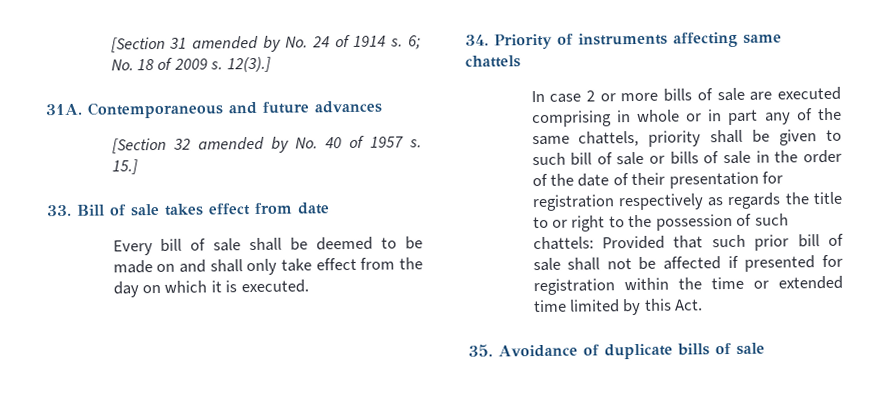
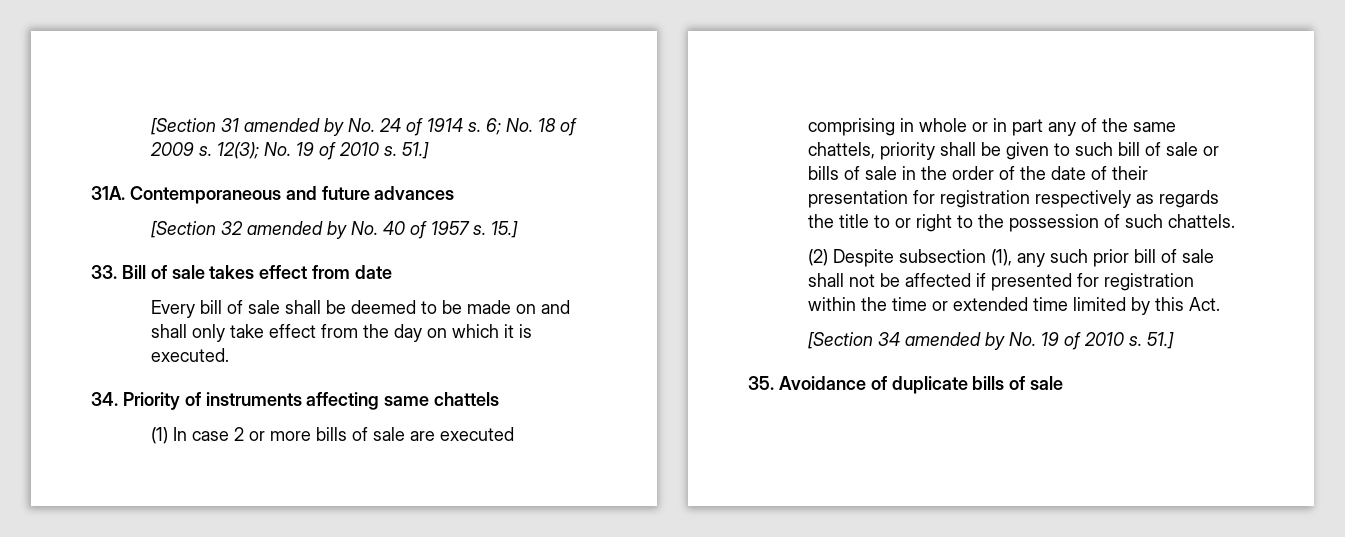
- 12(3).]
+ 12(3); No. 19 of 2010 s. 51.]
- In case 2 or more bills of sale are executed comprising in whole or in part any of the same chattels, priority shall be given to such bill of sale or bills of sale in the order of the date of their presentation for registration respectively as regards the title to or right to the possession of such chattels: Provided that such prior bill of sale shall not be affected if presented for registration within the time or extended time limited by this Act.
+ (1) In case 2 or more bills of sale are executed comprising in whole or in part any of the same chattels, priority shall be given to such bill of sale or bills of sale in the order of the date of their presentation for registration respectively as regards the title to or right to the possession of such chattels.
+ (2) Despite subsection (1), any such prior bill of sale shall not be affected if presented for registration within the time or extended time limited by this Act.
+ [Section 34 amended by No. 19 of 2010 s. 51.]

